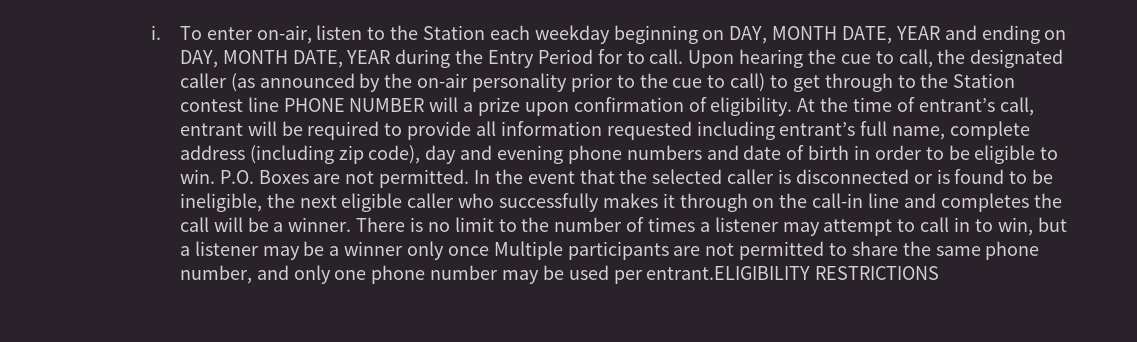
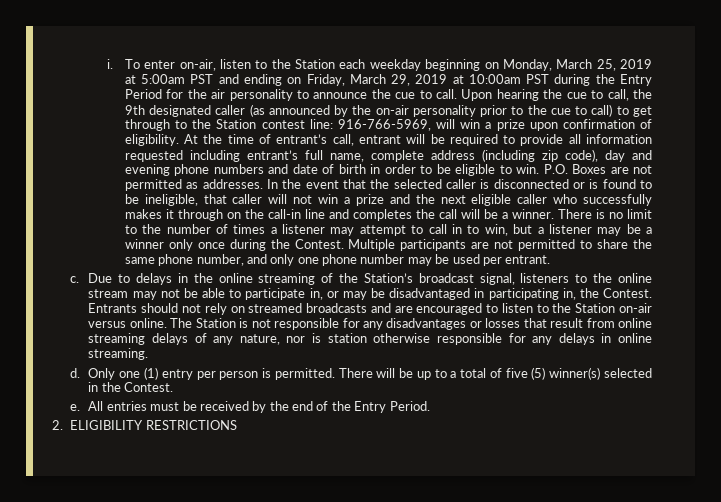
- To enter on-air, listen to the Station each weekday beginning on DAY, MONTH DATE, YEAR and ending on DAY, MONTH DATE, YEAR during the Entry Period for to call.
+ To enter on-air, listen to the Station each weekday beginning on Monday, March 25, 2019 at 5:00am PST and ending on Friday, March 29, 2019 at 10:00am PST during the Entry Period for the air personality to announce the cue to call.
- Upon hearing the cue to call, the designated caller (as announced by the on-air personality prior to the cue to call) to get through to the Station contest line PHONE NUMBER will a prize upon confirmation of eligibility.
+ Upon hearing the cue to call, the 9th designated caller (as announced by the on-air personality prior to the cue to call) to get through to the Station contest line: 916-766-5969, will win a prize upon confirmation of eligibility.
- P.O. Boxes are not permitted.
+ P.O. Boxes are not permitted as addresses.
- In the event that the selected caller is disconnected or is found to be ineligible, the next eligible caller who successfully makes it through on the call-in line and completes the call will be a winner.
+ In the event that the selected caller is disconnected or is found to be ineligible, that caller will not win a prize and the next eligible caller who successfully makes it through on the call-in line and completes the call will be a winner.
- There is no limit to the number of times a listener may attempt to call in to win, but a listener may be a winner only once Multiple participants are not permitted to share the same phone number, and only one phone number may be used per entrant.ELIGIBILITY RESTRICTIONS
+ There is no limit to the number of times a listener may attempt to call in to win, but a listener may be a winner only once during the Contest. Multiple participants are not permitted to share the same phone number, and only one phone number may be used per entrant.
+ c. Due to delays in the online streaming of the Station’s broadcast signal, listeners to the online stream may not be able to participate in, or may be disadvantaged in participating in, the Contest. Entrants should not rely on streamed broadcasts and are encouraged to listen to the Station on-air versus online. The Station is not responsible for any disadvantages or losses that result from online streaming delays of any nature, nor is station otherwise responsible for any delays in online streaming.
+ d. Only one (1) entry per person is permitted. There will be up to a total of five (5) winner(s) selected in the Contest.
+ e. All entries must be received by the end of the Entry Period.
+ 2. ELIGIBILITY RESTRICTIONS

